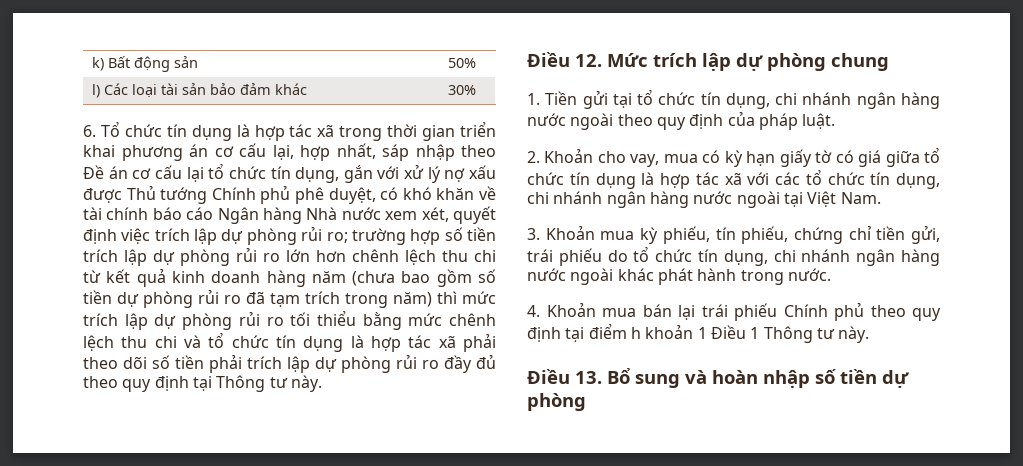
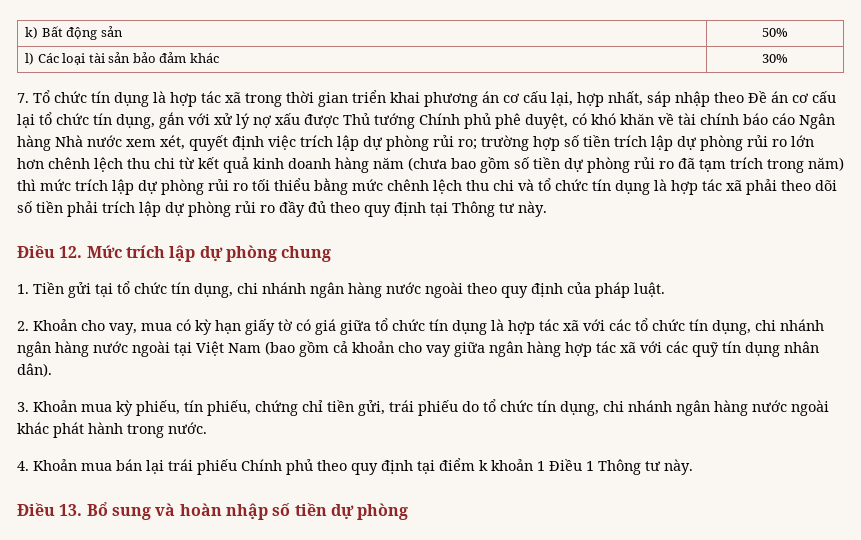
- 6. Tổ chức tín dụng là hợp tác xã trong thời gian triển khai phương án cơ cấu lại, hợp nhất, sáp nhập theo Đề án cơ cấu lại tổ chức tín dụng, gắn với xử lý nợ xấu được Thủ tướng Chính phủ phê duyệt, có khó khăn về tài chính báo cáo Ngân hàng Nhà nước xem xét, quyết định việc trích lập dự phòng rủi ro;
+ 7. Tổ chức tín dụng là hợp tác xã trong thời gian triển khai phương án cơ cấu lại, hợp nhất, sáp nhập theo Đề án cơ cấu lại tổ chức tín dụng, gắn với xử lý nợ xấu được Thủ tướng Chính phủ phê duyệt, có khó khăn về tài chính báo cáo Ngân hàng Nhà nước xem xét, quyết định việc trích lập dự phòng rủi ro;
- 2. Khoản cho vay, mua có kỳ hạn giấy tờ có giá giữa tổ chức tín dụng là hợp tác xã với các tổ chức tín dụng, chi nhánh ngân hàng nước ngoài tại Việt Nam.
+ 2. Khoản cho vay, mua có kỳ hạn giấy tờ có giá giữa tổ chức tín dụng là hợp tác xã với các tổ chức tín dụng, chi nhánh ngân hàng nước ngoài tại Việt Nam (bao gồm cả khoản cho vay giữa ngân hàng hợp tác xã với các quỹ tín dụng nhân dân).
- 4. Khoản mua bán lại trái phiếu Chính phủ theo quy định tại điểm h khoản 1 Điều 1 Thông tư này.
+ 4. Khoản mua bán lại trái phiếu Chính phủ theo quy định tại điểm k khoản 1 Điều 1 Thông tư này.

